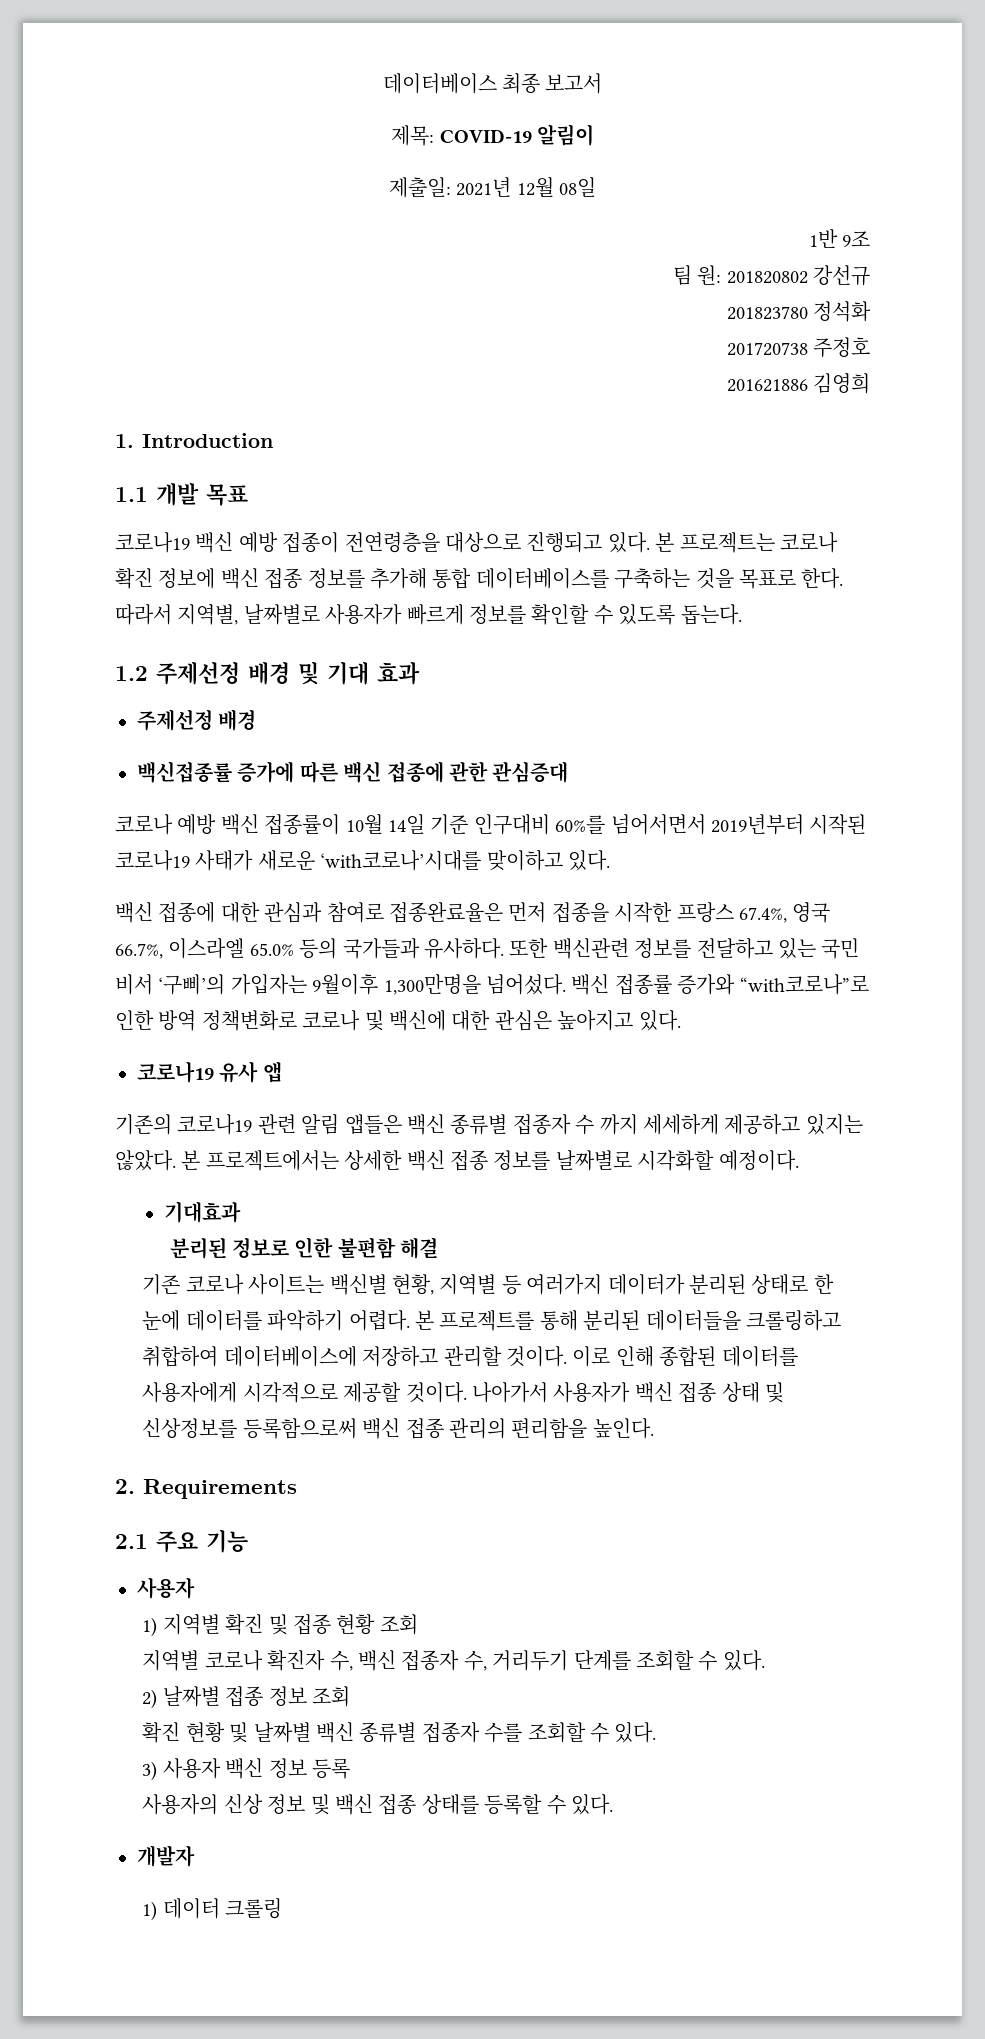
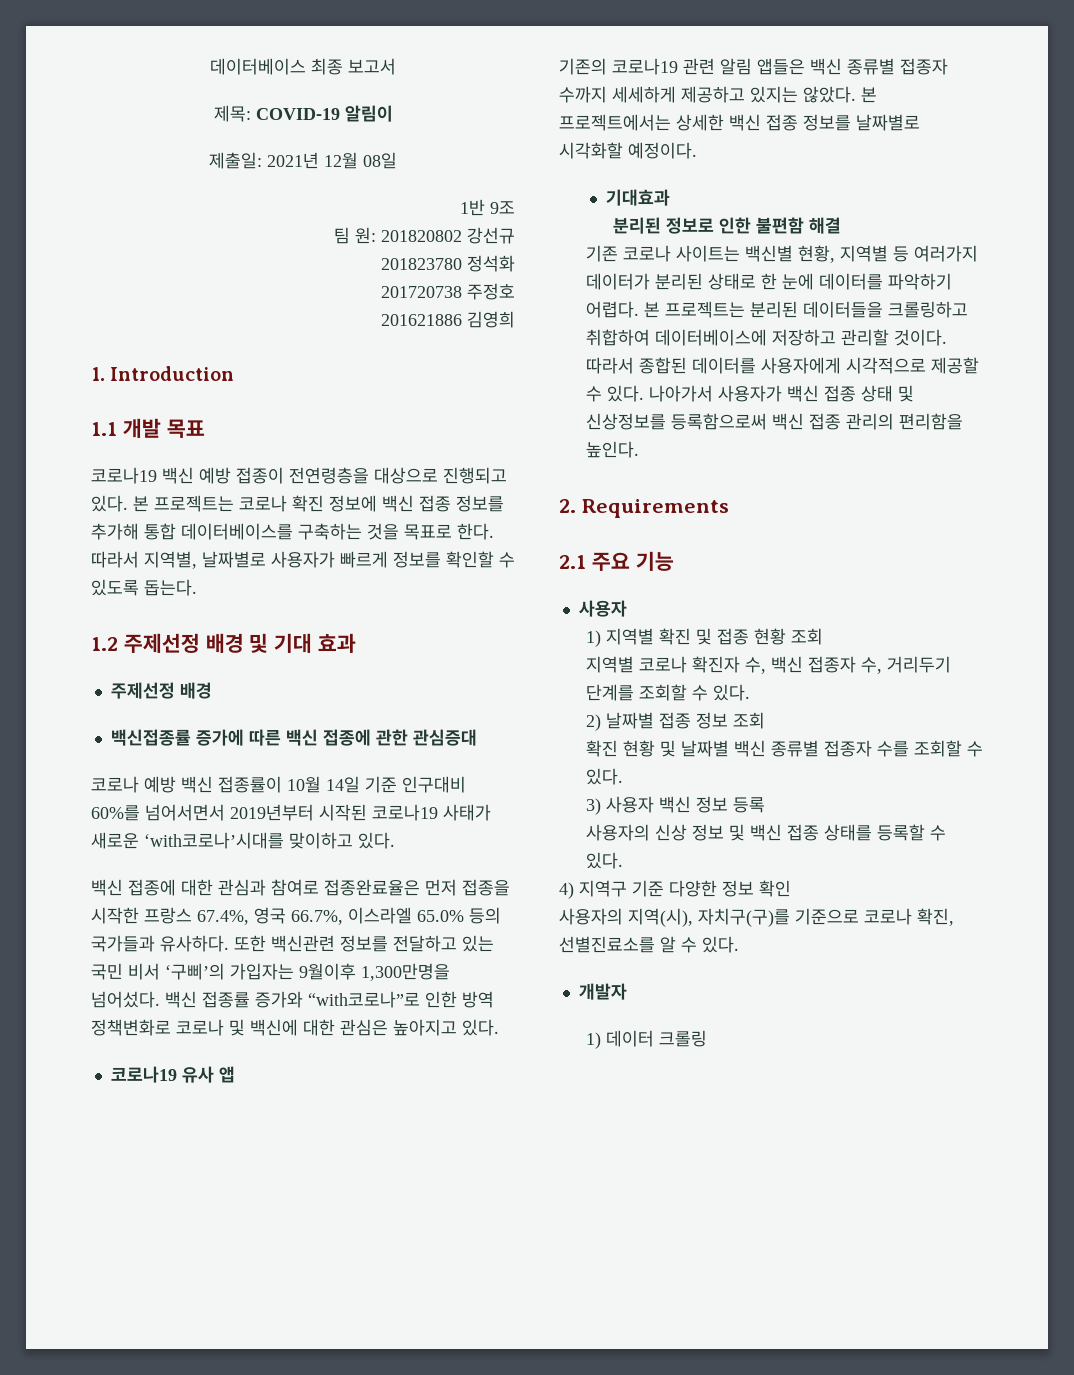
- 기존의 코로나19 관련 알림 앱들은 백신 종류별 접종자 수 까지 세세하게 제공하고 있지는 않았다.
+ 기존의 코로나19 관련 알림 앱들은 백신 종류별 접종자 수까지 세세하게 제공하고 있지는 않았다.
- 본 프로젝트를 통해 분리된 데이터들을 크롤링하고 취합하여 데이터베이스에 저장하고 관리할 것이다.
+ 본 프로젝트는 분리된 데이터들을 크롤링하고 취합하여 데이터베이스에 저장하고 관리할 것이다.
- 이로 인해 종합된 데이터를 사용자에게 시각적으로 제공할 것이다.
+ 따라서 종합된 데이터를 사용자에게 시각적으로 제공할 수 있다.
+ 4) 지역구 기준 다양한 정보 확인
+ 사용자의 지역(시), 자치구(구)를 기준으로 코로나 확진, 선별진료소를 알 수 있다.

